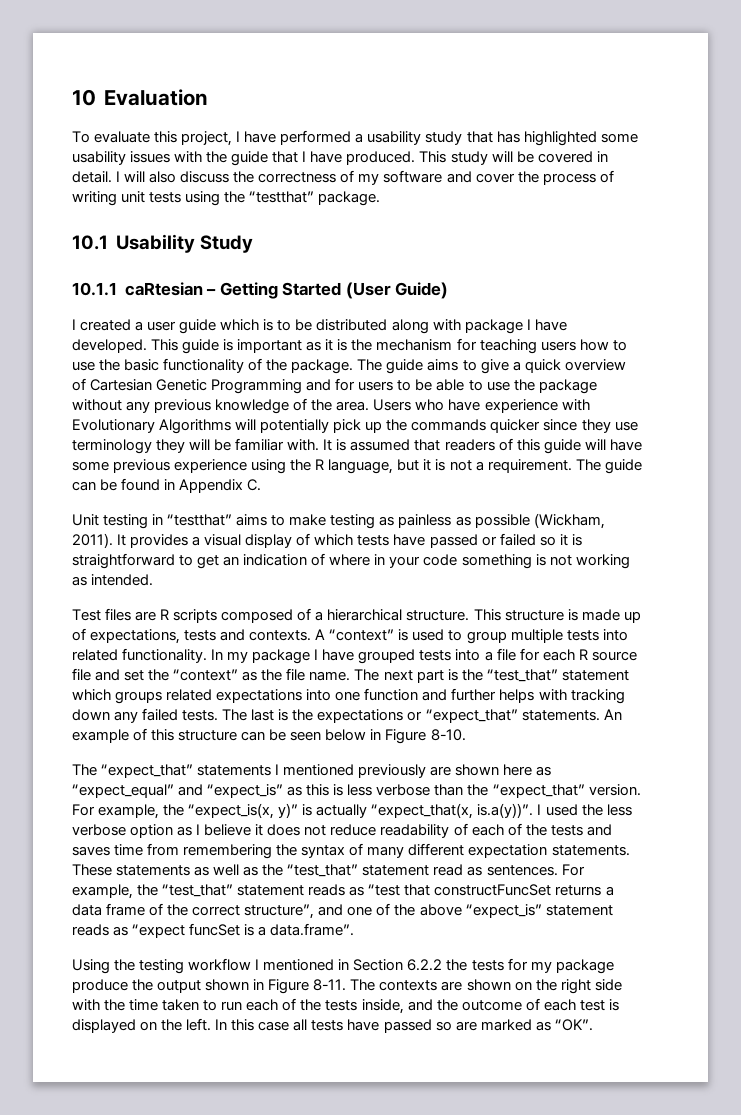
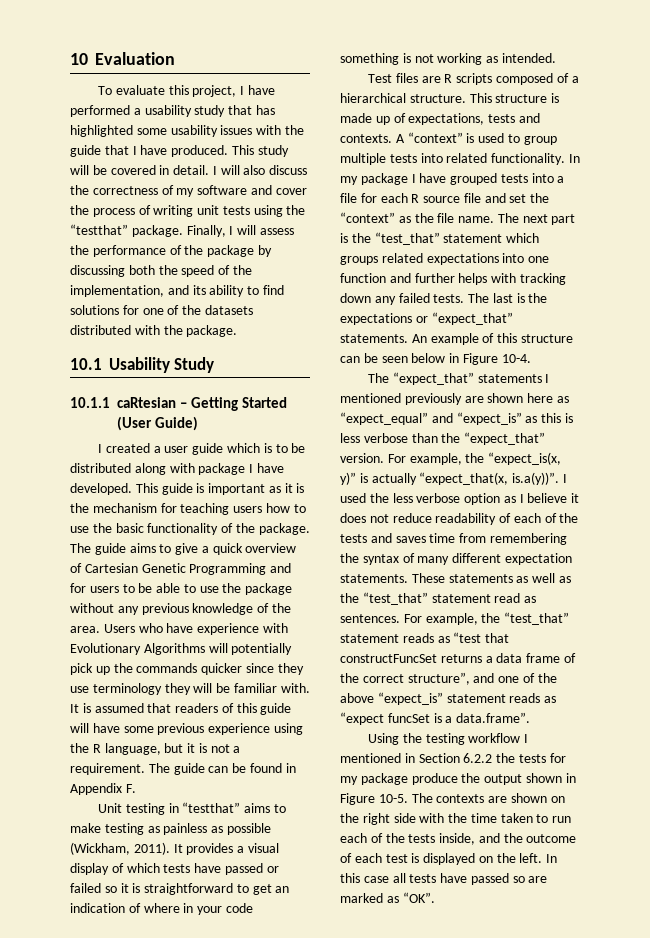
+ Finally, I will assess the performance of the package by discussing both the speed of the implementation, and its ability to find solutions for one of the datasets distributed with the package.
- The guide can be found in Appendix C.
+ The guide can be found in Appendix F.
- An example of this structure can be seen below in Figure 8-10.
+ An example of this structure can be seen below in Figure 10-4.
- Using the testing workflow I mentioned in Section 6.2.2 the tests for my package produce the output shown in Figure 8-11.
+ Using the testing workflow I mentioned in Section 6.2.2 the tests for my package produce the output shown in Figure 10-5.

